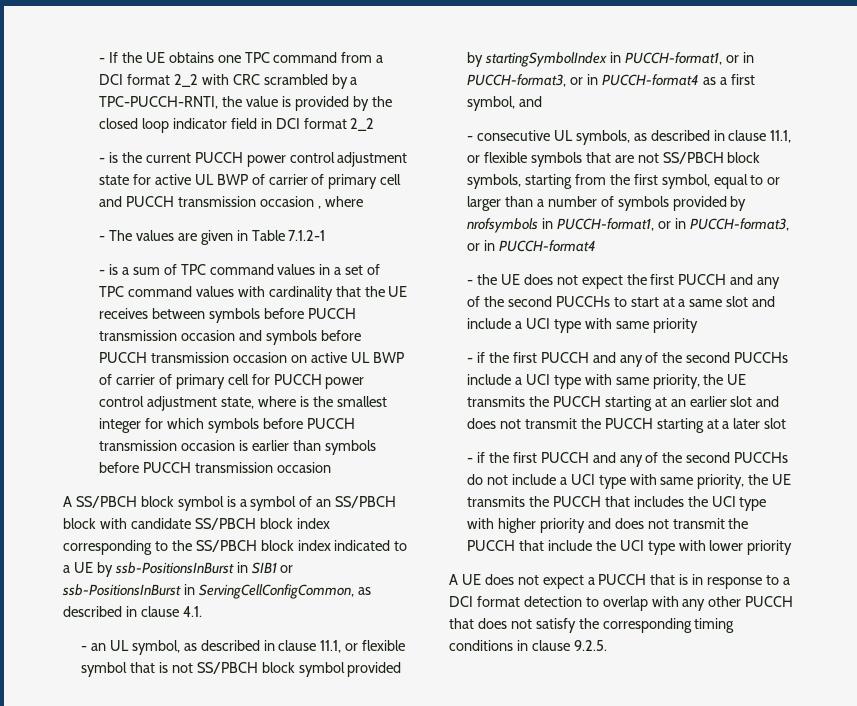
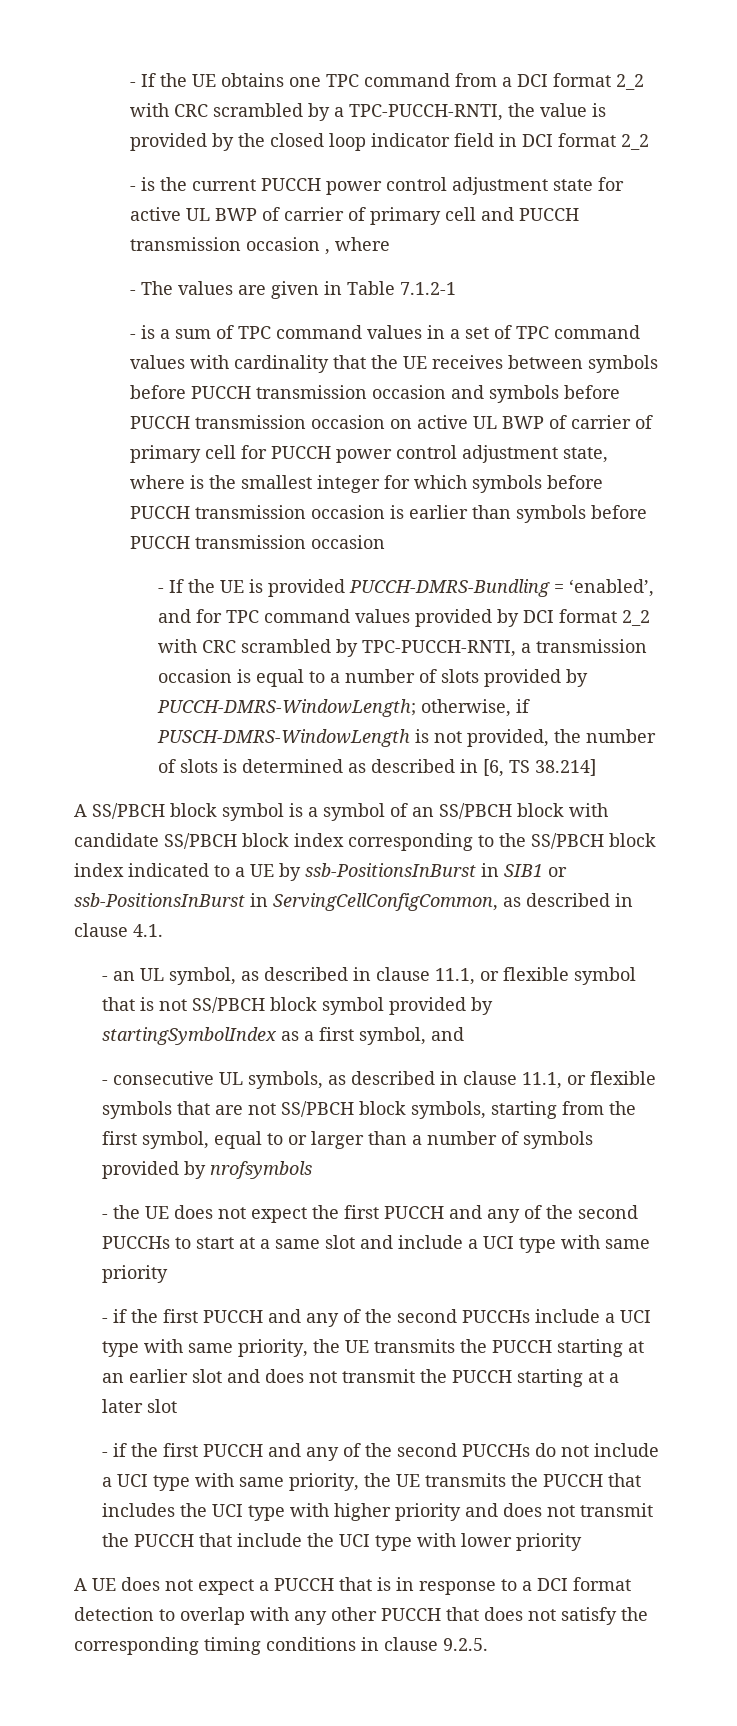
+ - If the UE is provided PUCCH-DMRS-Bundling = ‘enabled’, and for TPC command values provided by DCI format 2_2 with CRC scrambled by TPC-PUCCH-RNTI, a transmission occasion is equal to a number of slots provided by PUCCH-DMRS-WindowLength; otherwise, if PUSCH-DMRS-WindowLength is not provided, the number of slots is determined as described in [6, TS 38.214]
- - an UL symbol, as described in clause 11.1, or flexible symbol that is not SS/PBCH block symbol provided by startingSymbolIndex in PUCCH-format1, or in PUCCH-format3, or in PUCCH-format4 as a first symbol, and
+ - an UL symbol, as described in clause 11.1, or flexible symbol that is not SS/PBCH block symbol provided by startingSymbolIndex as a first symbol, and
- - consecutive UL symbols, as described in clause 11.1, or flexible symbols that are not SS/PBCH block symbols, starting from the first symbol, equal to or larger than a number of symbols provided by nrofsymbols in PUCCH-format1, or in PUCCH-format3, or in PUCCH-format4
+ - consecutive UL symbols, as described in clause 11.1, or flexible symbols that are not SS/PBCH block symbols, starting from the first symbol, equal to or larger than a number of symbols provided by nrofsymbols

